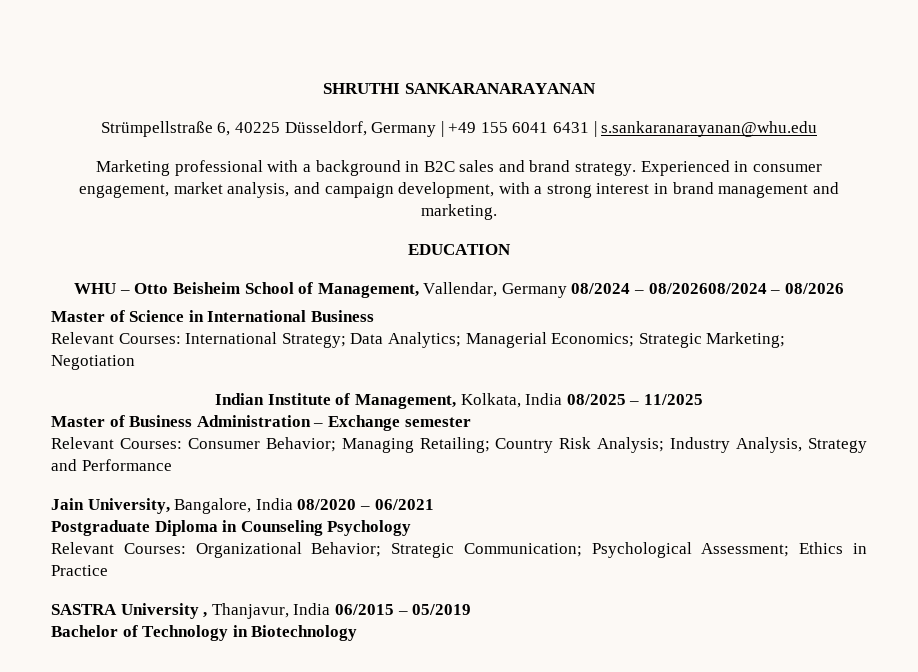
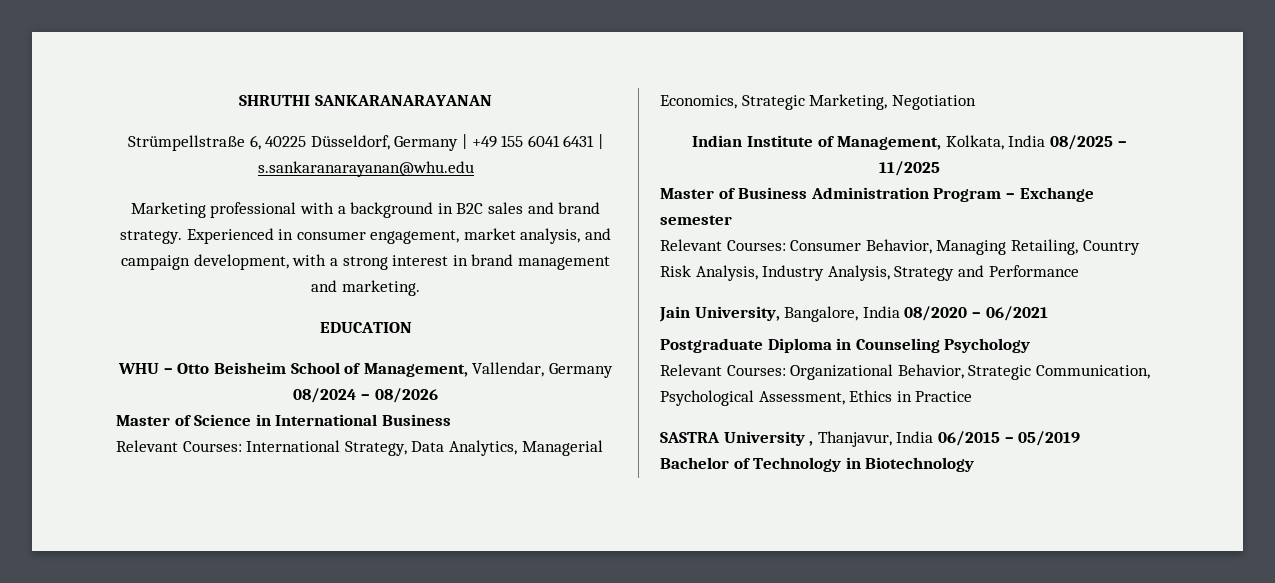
- WHU – Otto Beisheim School of Management, Vallendar, Germany 08/2024 – 08/202608/2024 – 08/2026
+ WHU – Otto Beisheim School of Management, Vallendar, Germany 08/2024 – 08/2026
- Relevant Courses: International Strategy; Data Analytics; Managerial Economics; Strategic Marketing; Negotiation
+ Relevant Courses: International Strategy, Data Analytics, Managerial Economics, Strategic Marketing, Negotiation
- Master of Business Administration – Exchange semester
+ Master of Business Administration Program – Exchange semester
- Relevant Courses: Consumer Behavior; Managing Retailing; Country Risk Analysis; Industry Analysis, Strategy and Performance
+ Relevant Courses: Consumer Behavior, Managing Retailing, Country Risk Analysis, Industry Analysis, Strategy and Performance
- Relevant Courses: Organizational Behavior; Strategic Communication; Psychological Assessment; Ethics in Practice
+ Relevant Courses: Organizational Behavior, Strategic Communication, Psychological Assessment, Ethics in Practice

